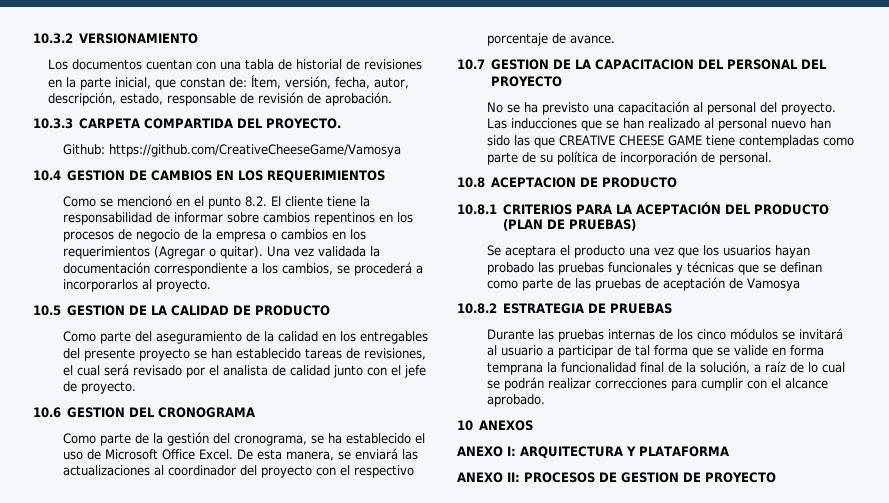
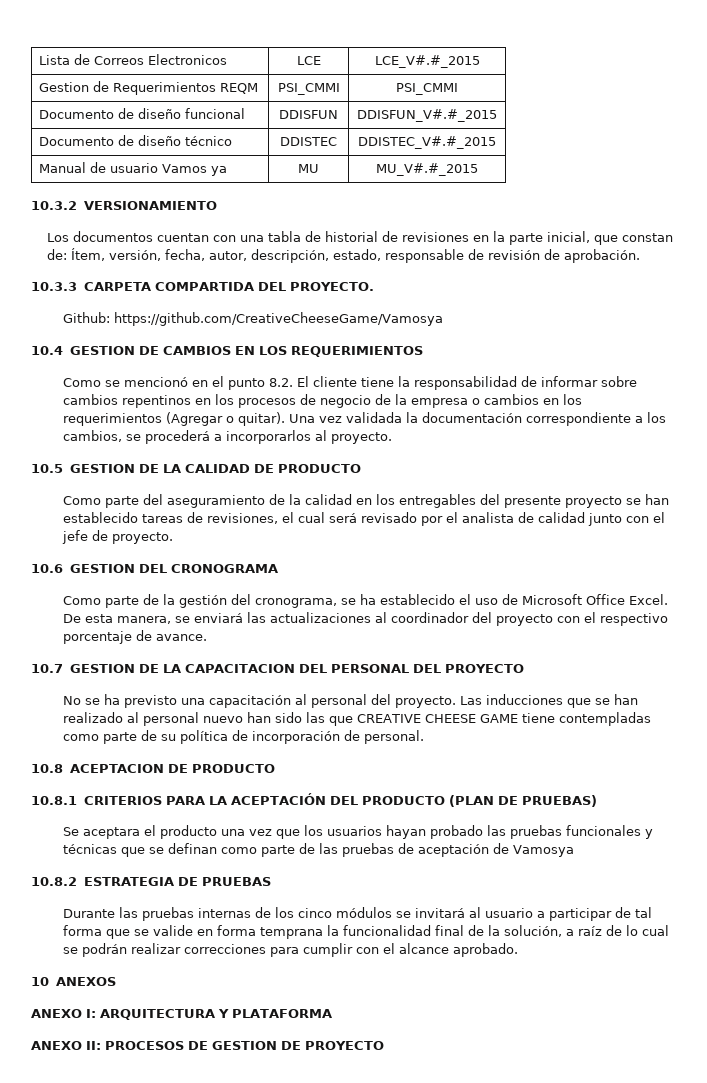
+ Lista de Correos Electronicos | LCE | LCE_V#.#_2015
+ Gestion de Requerimientos REQM | PSI_CMMI | PSI_CMMI
+ Documento de diseño funcional | DDISFUN | DDISFUN_V#.#_2015
+ Documento de diseño técnico | DDISTEC | DDISTEC_V#.#_2015
+ Manual de usuario Vamos ya | MU | MU_V#.#_2015

